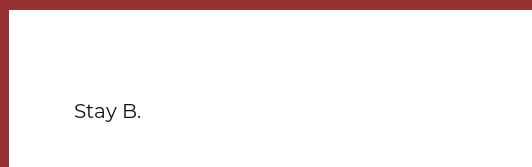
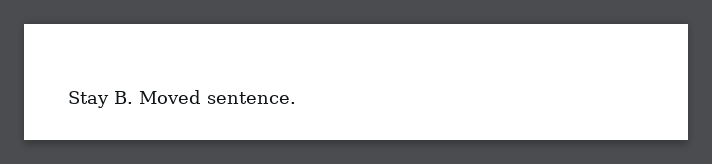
- Stay B.
+ Stay B. Moved sentence.

